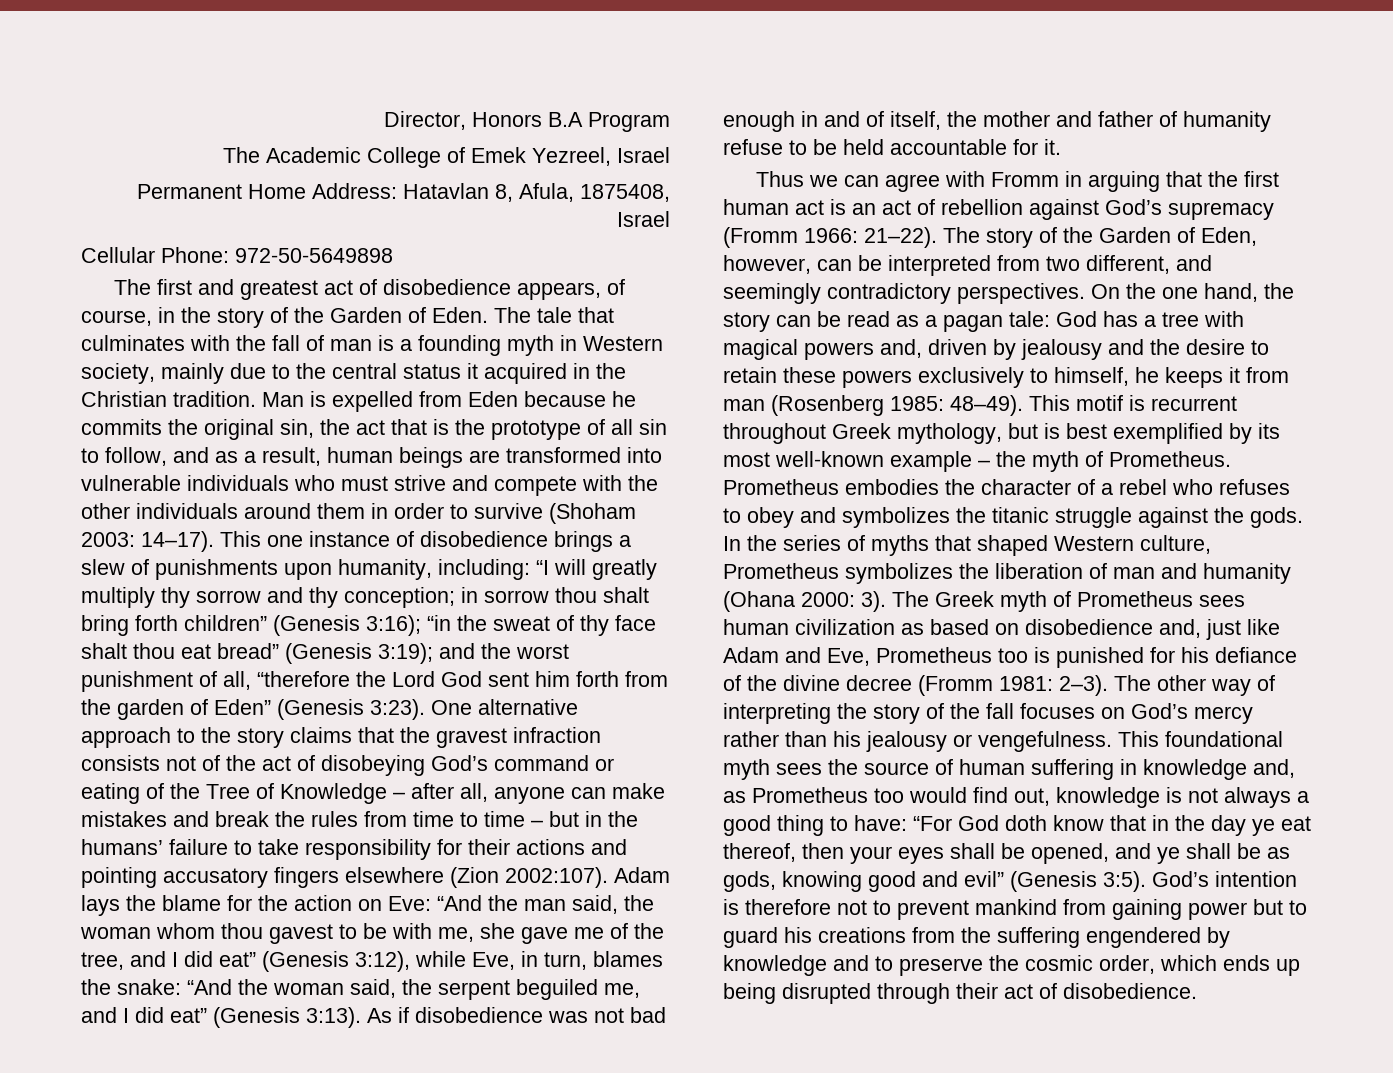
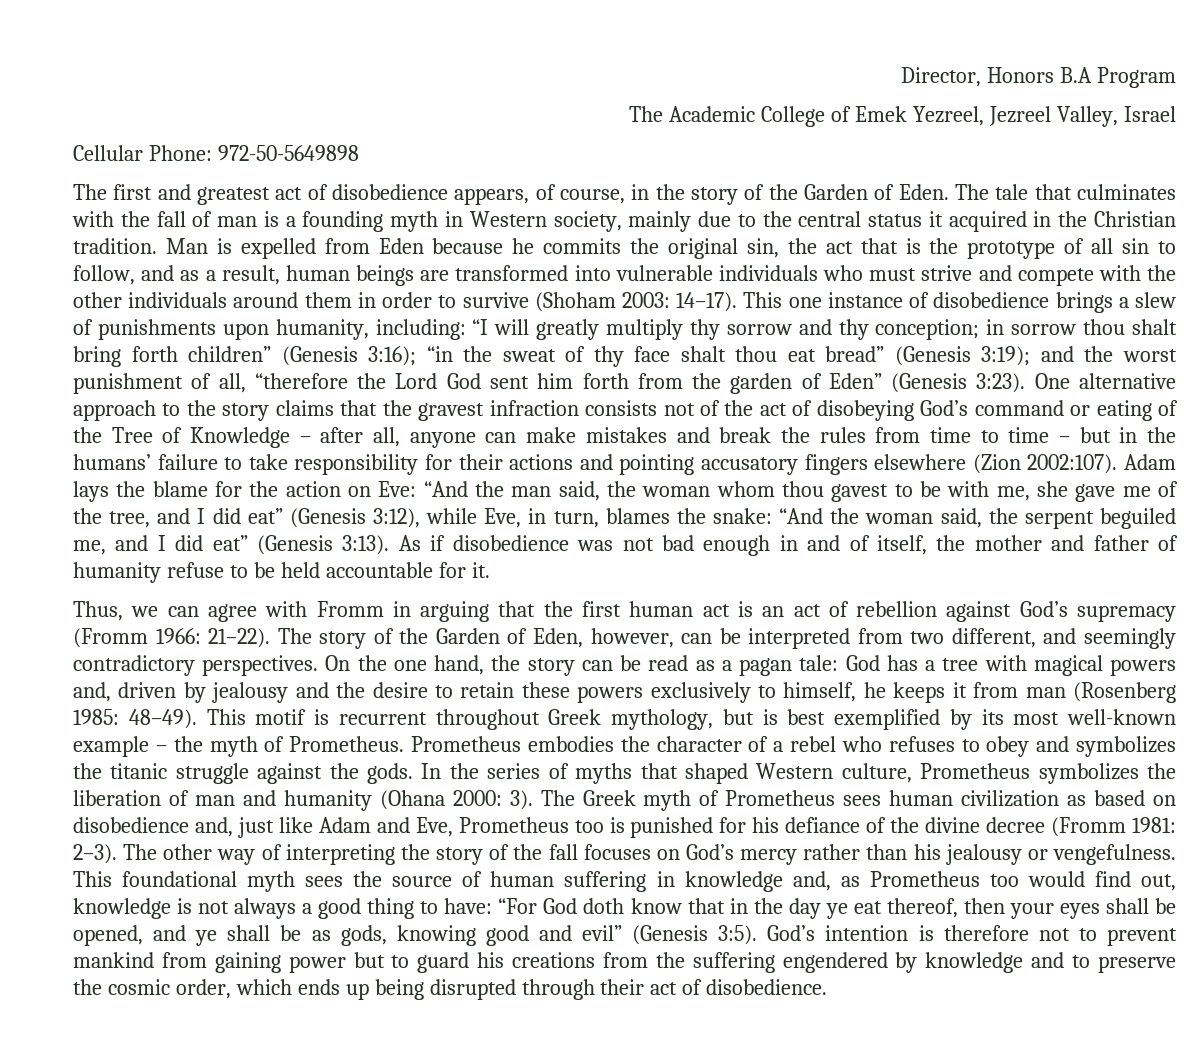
- The Academic College of Emek Yezreel, Israel
- Permanent Home Address: Hatavlan 8, Afula, 1875408, Israel
+ The Academic College of Emek Yezreel, Jezreel Valley, Israel
- Thus we can agree with Fromm in arguing that the first human act is an act of rebellion against God’s supremacy (Fromm 1966: 21–22).
+ Thus, we can agree with Fromm in arguing that the first human act is an act of rebellion against God’s supremacy (Fromm 1966: 21–22).

